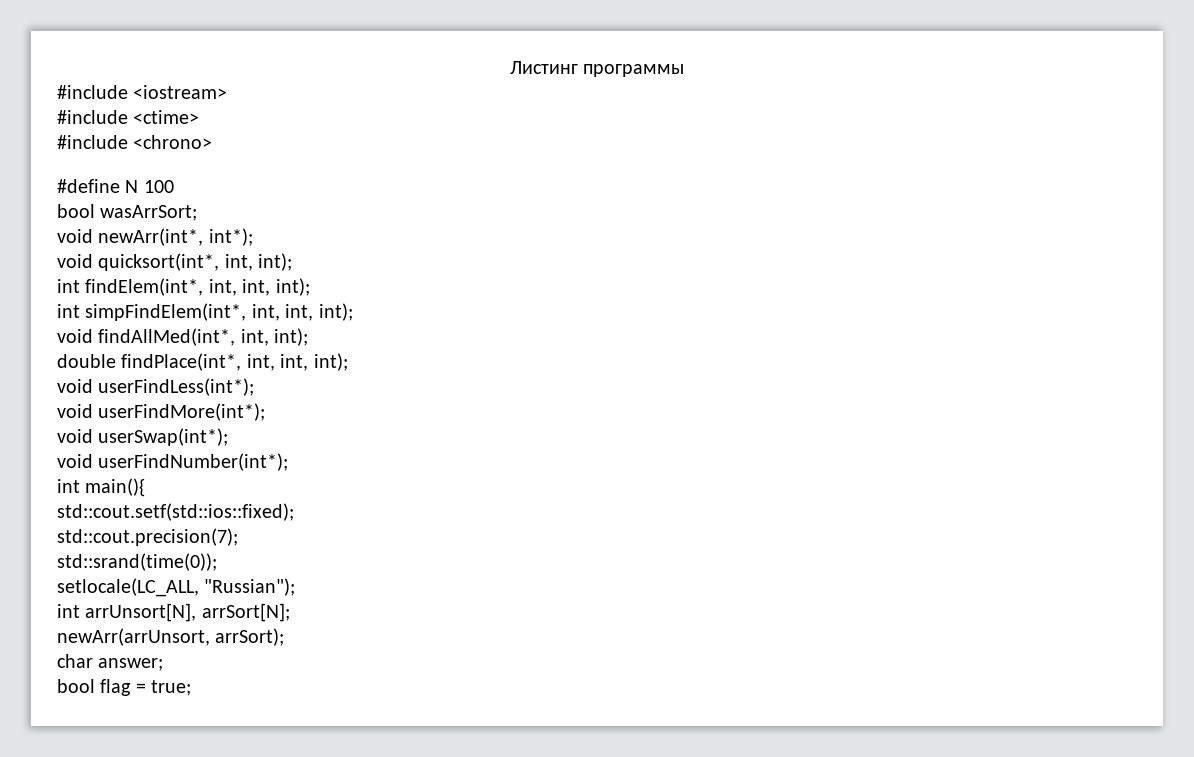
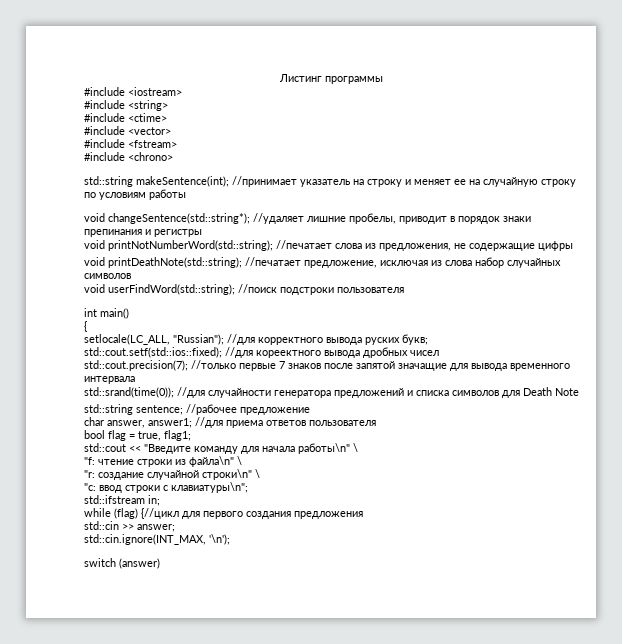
+ #include <string>
+ #include <vector>
+ #include <fstream>
  #include <chrono>
- #define N 100
- bool wasArrSort;
- void newArr(int*, int*);
- void quicksort(int*, int, int);
- int findElem(int*, int, int, int);
- int simpFindElem(int*, int, int, int);
- void findAllMed(int*, int, int);
- double findPlace(int*, int, int, int);
- void userFindLess(int*);
- void userFindMore(int*);
- void userSwap(int*);
- void userFindNumber(int*);
- int main(){
- std::cout.setf(std::ios::fixed);
- std::cout.precision(7);
- std::srand(time(0));
- setlocale(LC_ALL, "Russian");
- int arrUnsort[N], arrSort[N];
- newArr(arrUnsort, arrSort);
- char answer;
- bool flag = true;
+ std::string makeSentence(int); //принимает указатель на строку и меняет ее на случайную строку по условиям работы
+ void changeSentence(std::string*); //удаляет лишние пробелы, приводит в порядок знаки препинания и регистры
+ void printNotNumberWord(std::string); //печатает слова из предложения, не содержащие цифры
+ void printDeathNote(std::string); //печатает предложение, исключая из слова набор случайных символов
+ void userFindWord(std::string); //поиск подстроки пользователя
+ int main()
+ {
+ setlocale(LC_ALL, "Russian"); //для корректного вывода руских букв;
+ std::cout.setf(std::ios::fixed); //для кореектного вывода дробных чисел
+ std::cout.precision(7); //только первые 7 знаков после запятой значащие для вывода временного интервала
+ std::srand(time(0)); //для случайности генератора предложений и списка символов для Death Note
+ std::string sentence; //рабочее предложение
+ char answer, answer1; //для приема ответов пользователя
+ bool flag = true, flag1;
+ std::cout << "Введите команду для начала работы\n" \
+ "f: чтение строки из файла\n" \
+ "r: создание случайной строки\n" \
+ "c: ввод строки с клавиатуры\n";
+ std::ifstream in;
+ while (flag) {//цикл для первого создания предложения
+ std::cin >> answer;
+ std::cin.ignore(INT_MAX, '\n');
+ switch (answer)

